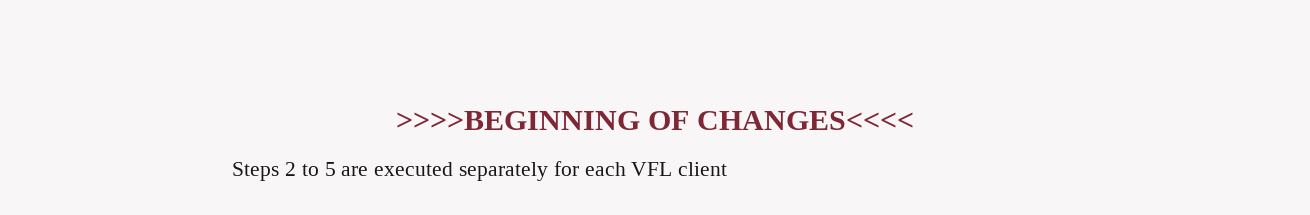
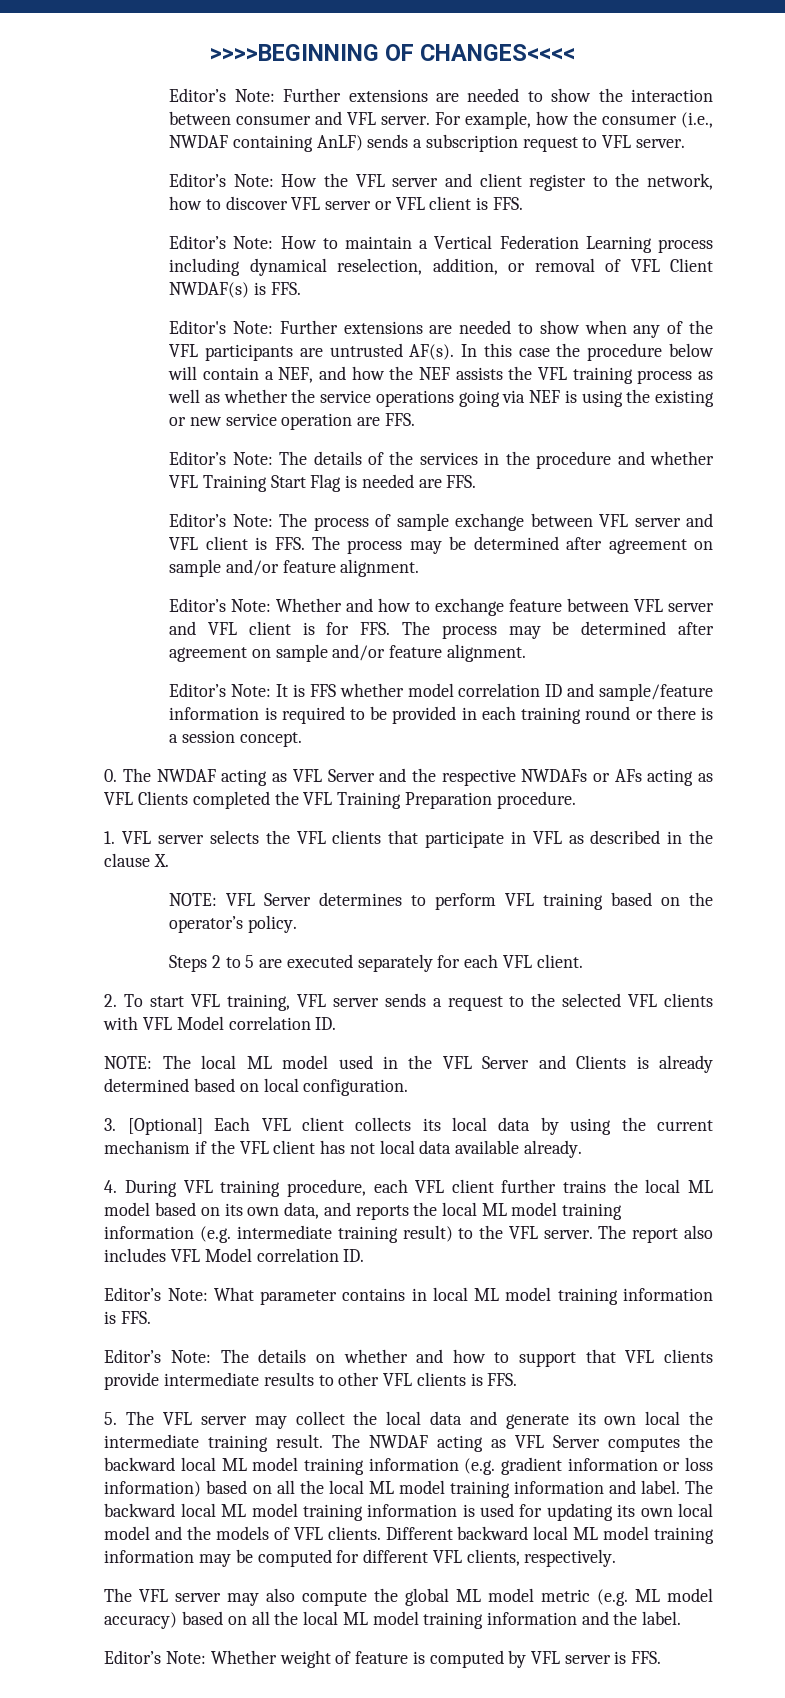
+ Editor’s Note: Further extensions are needed to show the interaction between consumer and VFL server. For example, how the consumer (i.e., NWDAF containing AnLF) sends a subscription request to VFL server.
+ Editor’s Note: How the VFL server and client register to the network, how to discover VFL server or VFL client is FFS.
+ Editor’s Note: How to maintain a Vertical Federation Learning process including dynamical reselection, addition, or removal of VFL Client NWDAF(s) is FFS.
+ Editor's Note: Further extensions are needed to show when any of the VFL participants are untrusted AF(s). In this case the procedure below will contain a NEF, and how the NEF assists the VFL training process as well as whether the service operations going via NEF is using the existing or new service operation are FFS.
+ Editor’s Note: The details of the services in the procedure and whether VFL Training Start Flag is needed are FFS.
+ Editor’s Note: The process of sample exchange between VFL server and VFL client is FFS. The process may be determined after agreement on sample and/or feature alignment.
+ Editor’s Note: Whether and how to exchange feature between VFL server and VFL client is for FFS. The process may be determined after agreement on sample and/or feature alignment.
+ Editor’s Note: It is FFS whether model correlation ID and sample/feature information is required to be provided in each training round or there is a session concept.
+ 0. The NWDAF acting as VFL Server and the respective NWDAFs or AFs acting as VFL Clients completed the VFL Training Preparation procedure.
+ 1. VFL server selects the VFL clients that participate in VFL as described in the clause X.
+ NOTE: VFL Server determines to perform VFL training based on the operator’s policy.
- Steps 2 to 5 are executed separately for each VFL client
+ Steps 2 to 5 are executed separately for each VFL client.
+ 2. To start VFL training, VFL server sends a request to the selected VFL clients with VFL Model correlation ID.
+ NOTE: The local ML model used in the VFL Server and Clients is already determined based on local configuration.
+ 3. [Optional] Each VFL client collects its local data by using the current mechanism if the VFL client has not local data available already.
+ 4. During VFL training procedure, each VFL client further trains the local ML model based on its own data, and reports the local ML model training information (e.g. intermediate training result) to the VFL server. The report also includes VFL Model correlation ID.
+ Editor’s Note: What parameter contains in local ML model training information is FFS.
+ Editor’s Note: The details on whether and how to support that VFL clients provide intermediate results to other VFL clients is FFS.
+ 5. The VFL server may collect the local data and generate its own local the intermediate training result. The NWDAF acting as VFL Server computes the backward local ML model training information (e.g. gradient information or loss information) based on all the local ML model training information and label. The backward local ML model training information is used for updating its own local model and the models of VFL clients. Different backward local ML model training information may be computed for different VFL clients, respectively.
+ The VFL server may also compute the global ML model metric (e.g. ML model accuracy) based on all the local ML model training information and the label.
+ Editor’s Note: Whether weight of feature is computed by VFL server is FFS.

